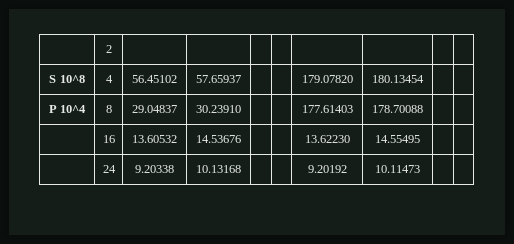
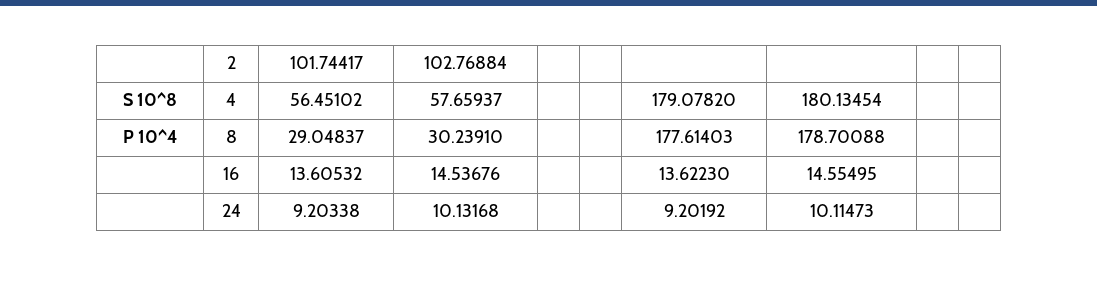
- | 2 | | | | | | | |
+ | 2 | 101.74417 | 102.76884 | | | | | |

